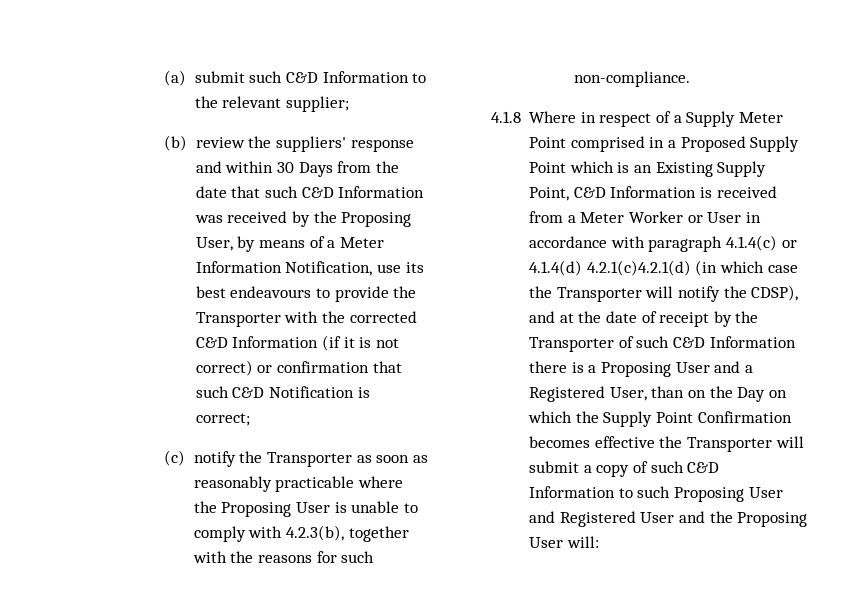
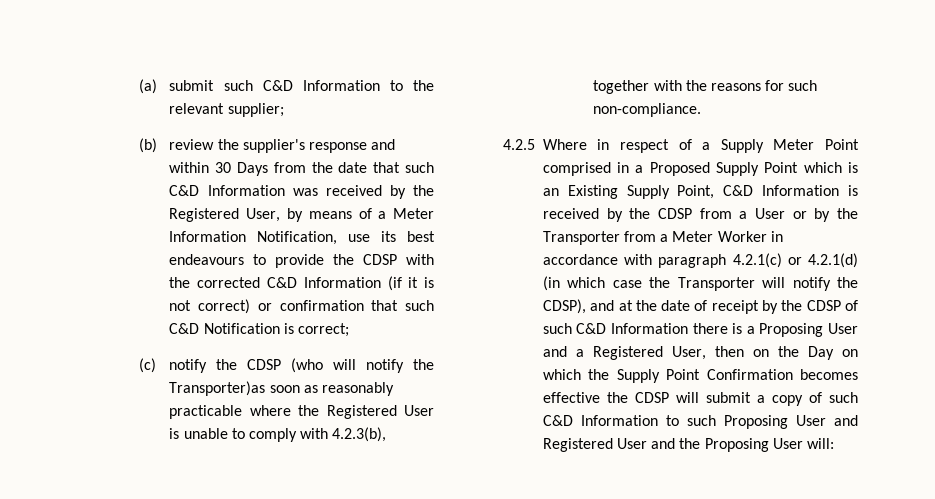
- (b) review the suppliers' response and within 30 Days from the date that such C&D Information was received by the Proposing User, by means of a Meter Information Notification, use its best endeavours to provide the Transporter with the corrected C&D Information (if it is not correct) or confirmation that such C&D Notification is correct;
+ (b) review the supplier's response and within 30 Days from the date that such C&D Information was received by the Registered User, by means of a Meter Information Notification, use its best endeavours to provide the CDSP with the corrected C&D Information (if it is not correct) or confirmation that such C&D Notification is correct;
- (c) notify the Transporter as soon as reasonably practicable where the Proposing User is unable to comply with 4.2.3(b), together with the reasons for such non-compliance.
+ (c) notify the CDSP (who will notify the Transporter)as soon as reasonably practicable where the Registered User is unable to comply with 4.2.3(b), together with the reasons for such non-compliance.
- 4.1.8 Where in respect of a Supply Meter Point comprised in a Proposed Supply Point which is an Existing Supply Point, C&D Information is received from a Meter Worker or User in accordance with paragraph 4.1.4(c) or 4.1.4(d) 4.2.1(c)4.2.1(d) (in which case the Transporter will notify the CDSP), and at the date of receipt by the Transporter of such C&D Information there is a Proposing User and a Registered User, than on the Day on which the Supply Point Confirmation becomes effective the Transporter will submit a copy of such C&D Information to such Proposing User and Registered User and the Proposing User will:
+ 4.2.5 Where in respect of a Supply Meter Point comprised in a Proposed Supply Point which is an Existing Supply Point, C&D Information is received by the CDSP from a User or by the Transporter from a Meter Worker in accordance with paragraph 4.2.1(c) or 4.2.1(d) (in which case the Transporter will notify the CDSP), and at the date of receipt by the CDSP of such C&D Information there is a Proposing User and a Registered User, then on the Day on which the Supply Point Confirmation becomes effective the CDSP will submit a copy of such C&D Information to such Proposing User and Registered User and the Proposing User will:

